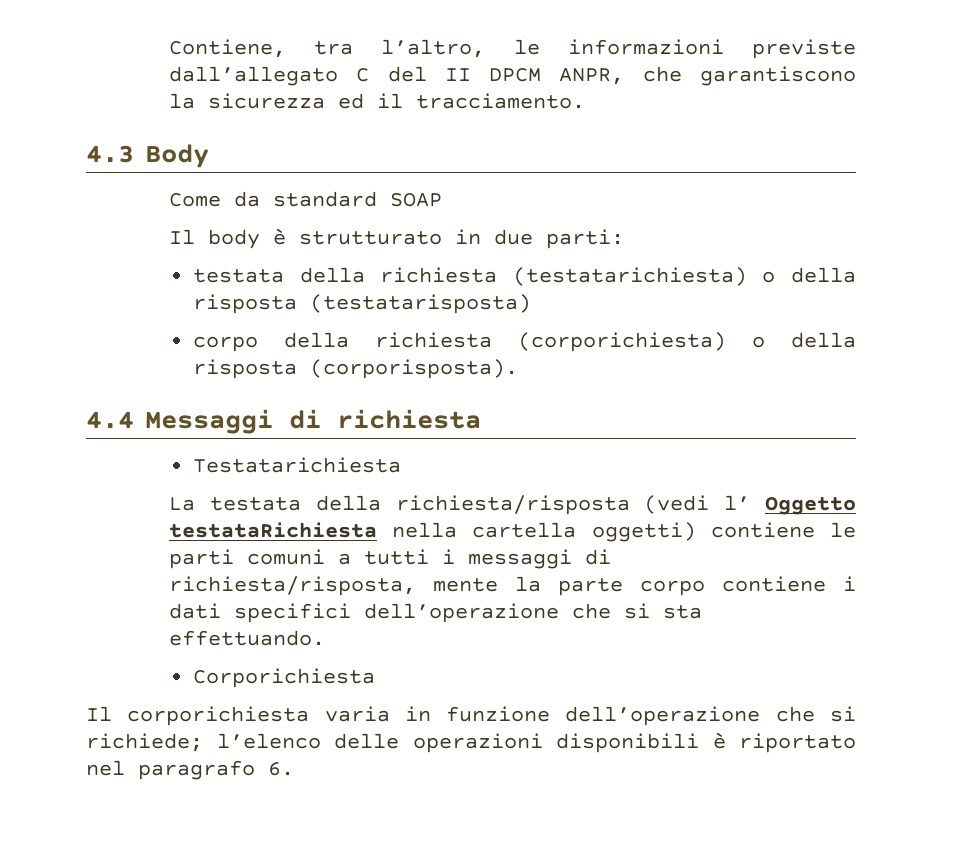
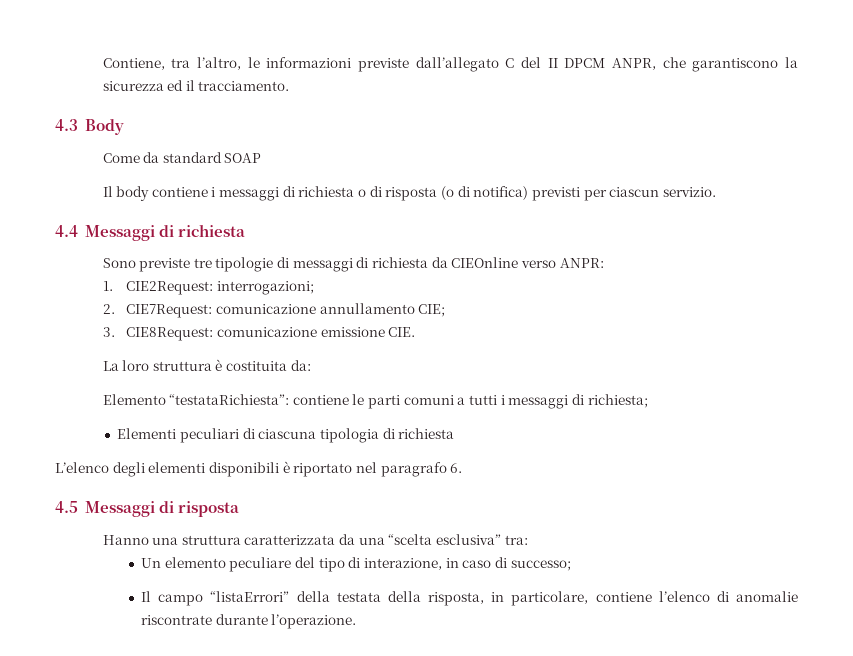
- Il body è strutturato in due parti:
- testata della richiesta (testatarichiesta) o della risposta (testatarisposta)
- corpo della richiesta (corporichiesta) o della risposta (corporisposta).
+ Il body contiene i messaggi di richiesta o di risposta (o di notifica) previsti per ciascun servizio.
  4.4 Messaggi di richiesta
- Testatarichiesta
- La testata della richiesta/risposta (vedi l’ Oggetto testataRichiesta nella cartella oggetti) contiene le parti comuni a tutti i messaggi di richiesta/risposta, mente la parte corpo contiene i dati specifici dell’operazione che si sta effettuando.
- Corporichiesta
- Il corporichiesta varia in funzione dell’operazione che si richiede; l’elenco delle operazioni disponibili è riportato nel paragrafo 6.
+ Sono previste tre tipologie di messaggi di richiesta da CIEOnline verso ANPR:
+ 1. CIE2Request: interrogazioni;
+ 2. CIE7Request: comunicazione annullamento CIE;
+ 3. CIE8Request: comunicazione emissione CIE.
+ La loro struttura è costituita da:
+ Elemento “testataRichiesta”: contiene le parti comuni a tutti i messaggi di richiesta;
+ Elementi peculiari di ciascuna tipologia di richiesta
+ L’elenco degli elementi disponibili è riportato nel paragrafo 6.
+ 4.5 Messaggi di risposta
+ Hanno una struttura caratterizzata da una “scelta esclusiva” tra:
+ Un elemento peculiare del tipo di interazione, in caso di successo;
+ Il campo “listaErrori” della testata della risposta, in particolare, contiene l’elenco di anomalie riscontrate durante l’operazione.

